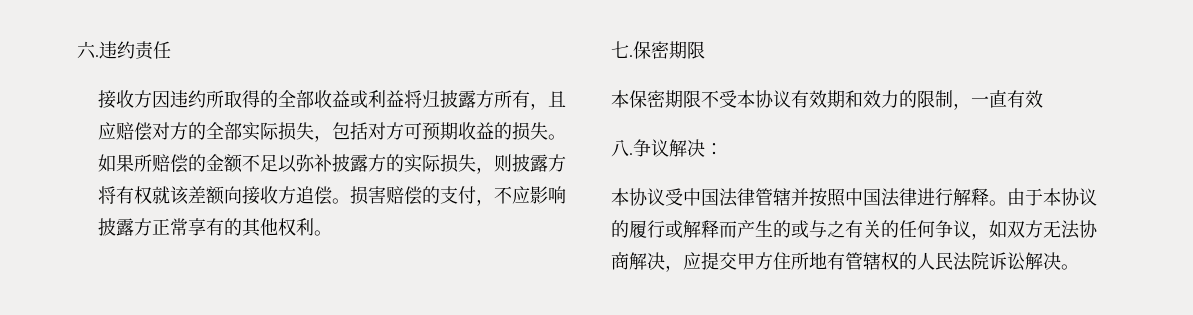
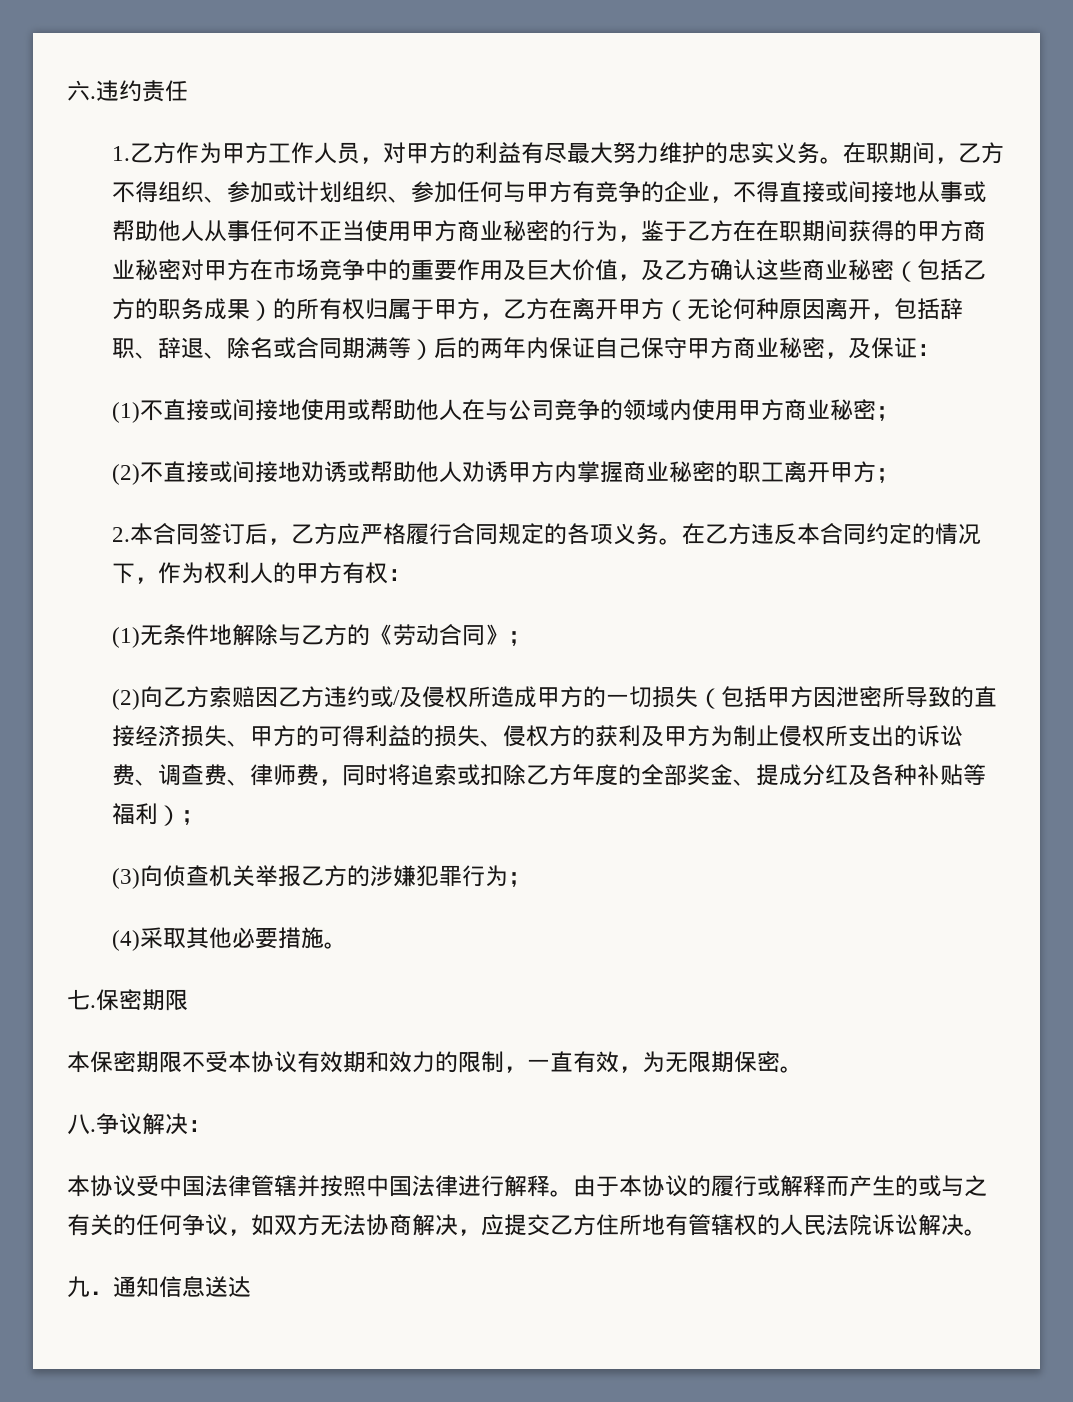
- 接收方因违约所取得的全部收益或利益将归披露方所有，且应赔偿对方的全部实际损失，包括对方可预期收益的损失。如果所赔偿的金额不足以弥补披露方的实际损失，则披露方将有权就该差额向接收方追偿。损害赔偿的支付，不应影响披露方正常享有的其他权利。
+ 1.乙方作为甲方工作人员，对甲方的利益有尽最大努力维护的忠实义务。在职期间，乙方不得组织、参加或计划组织、参加任何与甲方有竞争的企业，不得直接或间接地从事或帮助他人从事任何不正当使用甲方商业秘密的行为，鉴于乙方在在职期间获得的甲方商业秘密对甲方在市场竞争中的重要作用及巨大价值，及乙方确认这些商业秘密（包括乙方的职务成果）的所有权归属于甲方，乙方在离开甲方（无论何种原因离开，包括辞职、辞退、除名或合同期满等）后的两年内保证自己保守甲方商业秘密，及保证：
+ (1)不直接或间接地使用或帮助他人在与公司竞争的领域内使用甲方商业秘密；
+ (2)不直接或间接地劝诱或帮助他人劝诱甲方内掌握商业秘密的职工离开甲方；
+ 2.本合同签订后，乙方应严格履行合同规定的各项义务。在乙方违反本合同约定的情况下，作为权利人的甲方有权：
+ (1)无条件地解除与乙方的《劳动合同》；
+ (2)向乙方索赔因乙方违约或/及侵权所造成甲方的一切损失（包括甲方因泄密所导致的直接经济损失、甲方的可得利益的损失、侵权方的获利及甲方为制止侵权所支出的诉讼费、调查费、律师费，同时将追索或扣除乙方年度的全部奖金、提成分红及各种补贴等福利）；
+ (3)向侦查机关举报乙方的涉嫌犯罪行为；
+ (4)采取其他必要措施。
- 本保密期限不受本协议有效期和效力的限制，一直有效
+ 本保密期限不受本协议有效期和效力的限制，一直有效，为无限期保密。
- 由于本协议的履行或解释而产生的或与之有关的任何争议，如双方无法协商解决，应提交甲方住所地有管辖权的人民法院诉讼解决。
+ 由于本协议的履行或解释而产生的或与之有关的任何争议，如双方无法协商解决，应提交乙方住所地有管辖权的人民法院诉讼解决。
+ 九．通知信息送达

